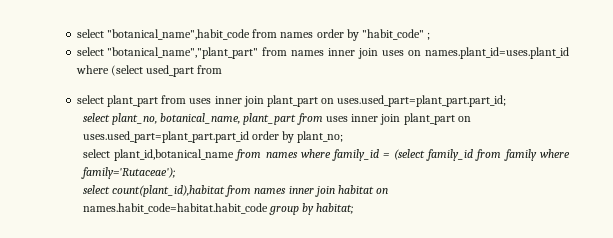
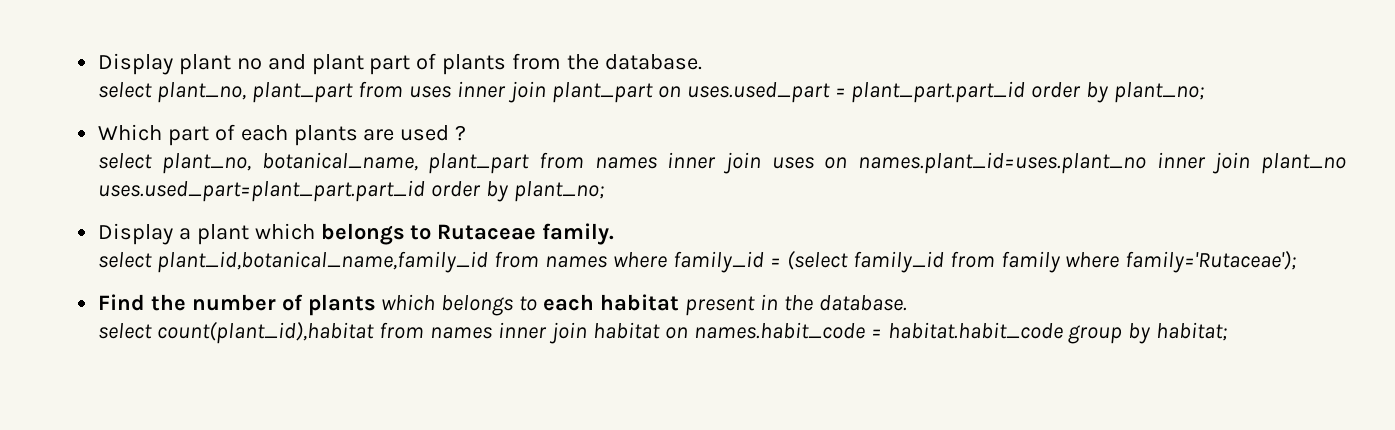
- select "botanical_name",habit_code from names order by "habit_code" ;
- select "botanical_name","plant_part" from names inner join uses on names.plant_id=uses.plant_id where (select used_part from
- select plant_part from uses inner join plant_part on uses.used_part=plant_part.part_id;
+ Display plant no and plant part of plants from the database.
+ select plant_no, plant_part from uses inner join plant_part on uses.used_part = plant_part.part_id order by plant_no;
+ Which part of each plants are used ?
- select plant_no, botanical_name, plant_part from uses inner join plant_part on uses.used_part=plant_part.part_id order by plant_no;
- select plant_id,botanical_name from names where family_id = (select family_id from family where family='Rutaceae');
+ select plant_no, botanical_name, plant_part from names inner join uses on names.plant_id=uses.plant_no inner join plant_no uses.used_part=plant_part.part_id order by plant_no;
+ Display a plant which belongs to Rutaceae family.
+ select plant_id,botanical_name,family_id from names where family_id = (select family_id from family where family='Rutaceae');
+ Find the number of plants which belongs to each habitat present in the database.
- select count(plant_id),habitat from names inner join habitat on names.habit_code=habitat.habit_code group by habitat;
+ select count(plant_id),habitat from names inner join habitat on names.habit_code = habitat.habit_code group by habitat;

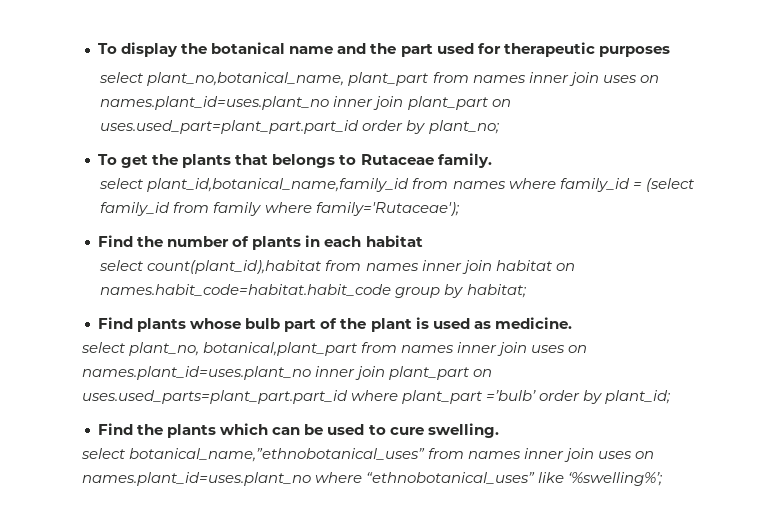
- Display plant no and plant part of plants from the database.
- select plant_no, plant_part from uses inner join plant_part on uses.used_part = plant_part.part_id order by plant_no;
- Which part of each plants are used ?
- select plant_no, botanical_name, plant_part from names inner join uses on names.plant_id=uses.plant_no inner join plant_no uses.used_part=plant_part.part_id order by plant_no;
+ To display the botanical name and the part used for therapeutic purposes
+ select plant_no,botanical_name, plant_part from names inner join uses on names.plant_id=uses.plant_no inner join plant_part on uses.used_part=plant_part.part_id order by plant_no;
- Display a plant which belongs to Rutaceae family.
+ To get the plants that belongs to Rutaceae family.
- Find the number of plants which belongs to each habitat present in the database.
+ Find the number of plants in each habitat
- select count(plant_id),habitat from names inner join habitat on names.habit_code = habitat.habit_code group by habitat;
+ select count(plant_id),habitat from names inner join habitat on names.habit_code=habitat.habit_code group by habitat;
+ Find plants whose bulb part of the plant is used as medicine.
+ select plant_no, botanical,plant_part from names inner join uses on names.plant_id=uses.plant_no inner join plant_part on uses.used_parts=plant_part.part_id where plant_part =’bulb’ order by plant_id;
+ Find the plants which can be used to cure swelling.
+ select botanical_name,”ethnobotanical_uses” from names inner join uses on names.plant_id=uses.plant_no where “ethnobotanical_uses” like ‘%swelling%’;

